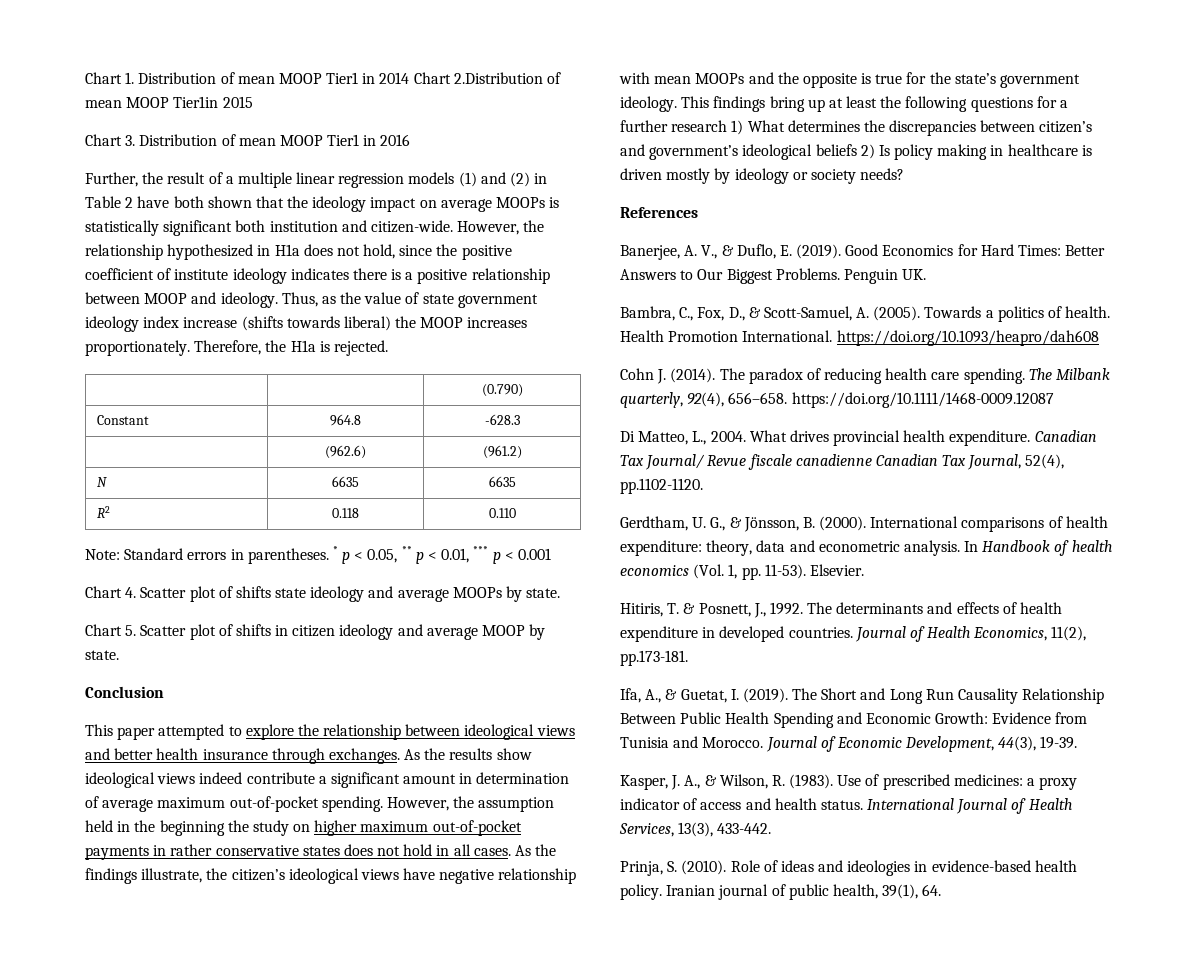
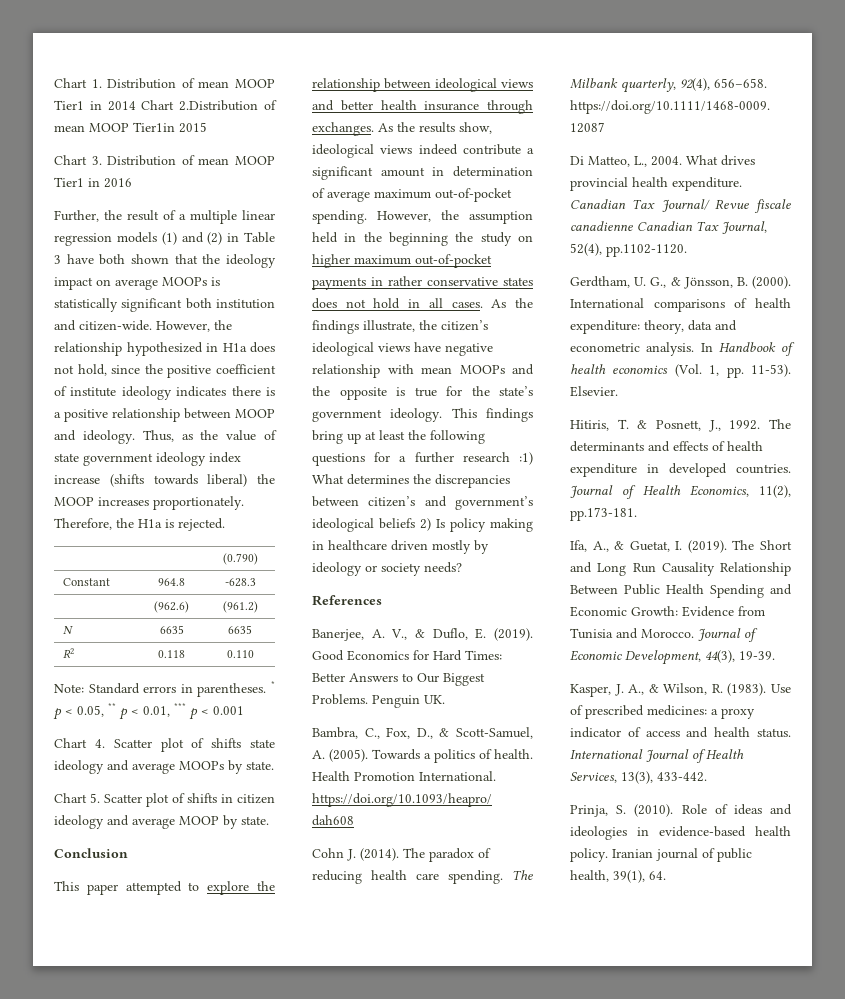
- Further, the result of a multiple linear regression models (1) and (2) in Table 2 have both shown that the ideology impact on average MOOPs is statistically significant both institution and citizen-wide.
+ Further, the result of a multiple linear regression models (1) and (2) in Table 3 have both shown that the ideology impact on average MOOPs is statistically significant both institution and citizen-wide.
- As the results show ideological views indeed contribute a significant amount in determination of average maximum out-of-pocket spending.
+ As the results show, ideological views indeed contribute a significant amount in determination of average maximum out-of-pocket spending.
- This findings bring up at least the following questions for a further research 1) What determines the discrepancies between citizen’s and government’s ideological beliefs 2) Is policy making in healthcare is driven mostly by ideology or society needs?
+ This findings bring up at least the following questions for a further research :1) What determines the discrepancies between citizen’s and government’s ideological beliefs 2) Is policy making in healthcare driven mostly by ideology or society needs?

